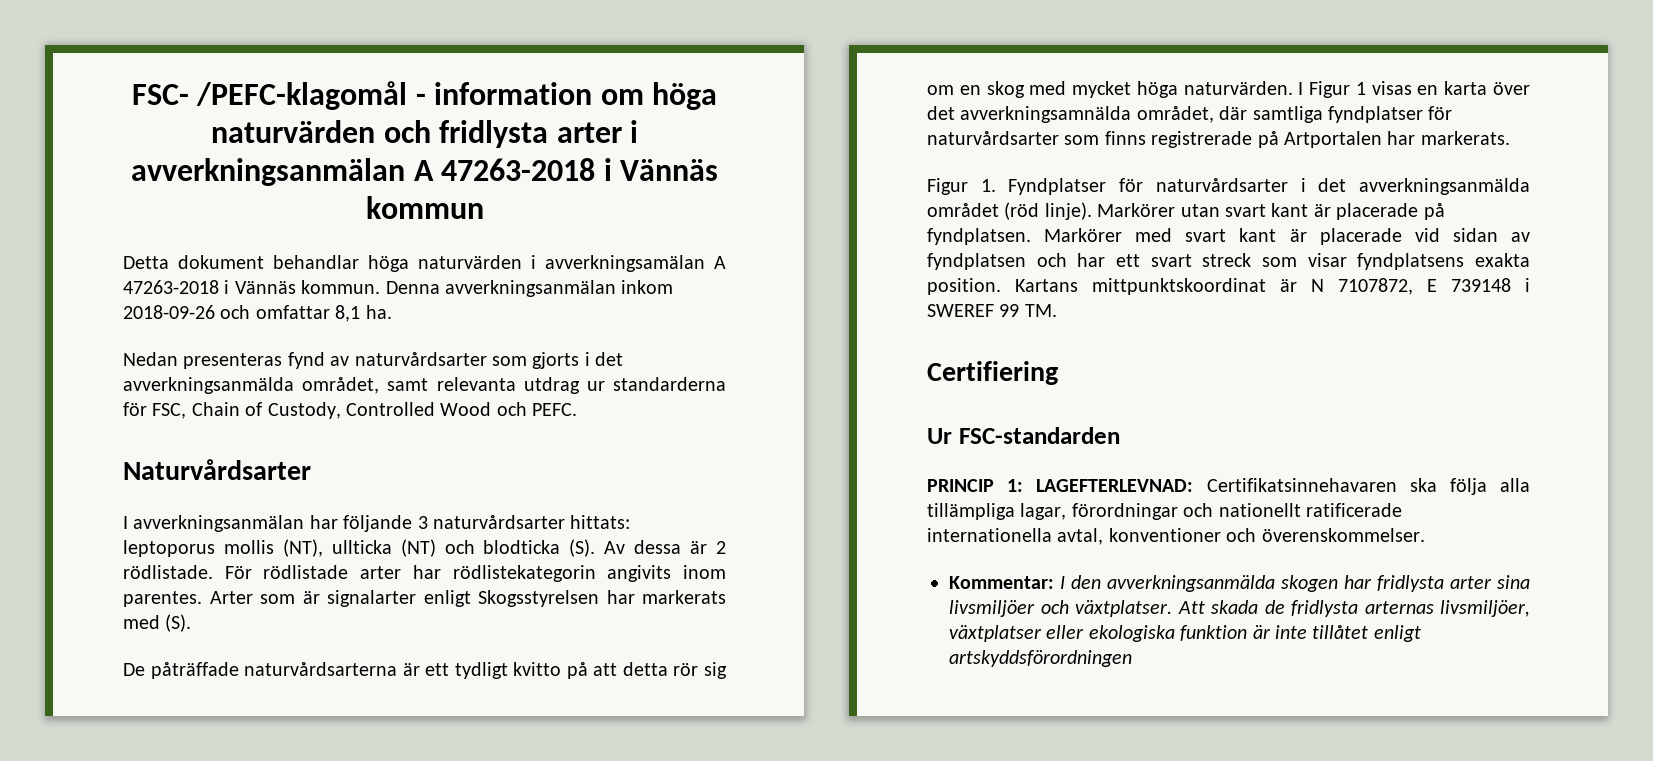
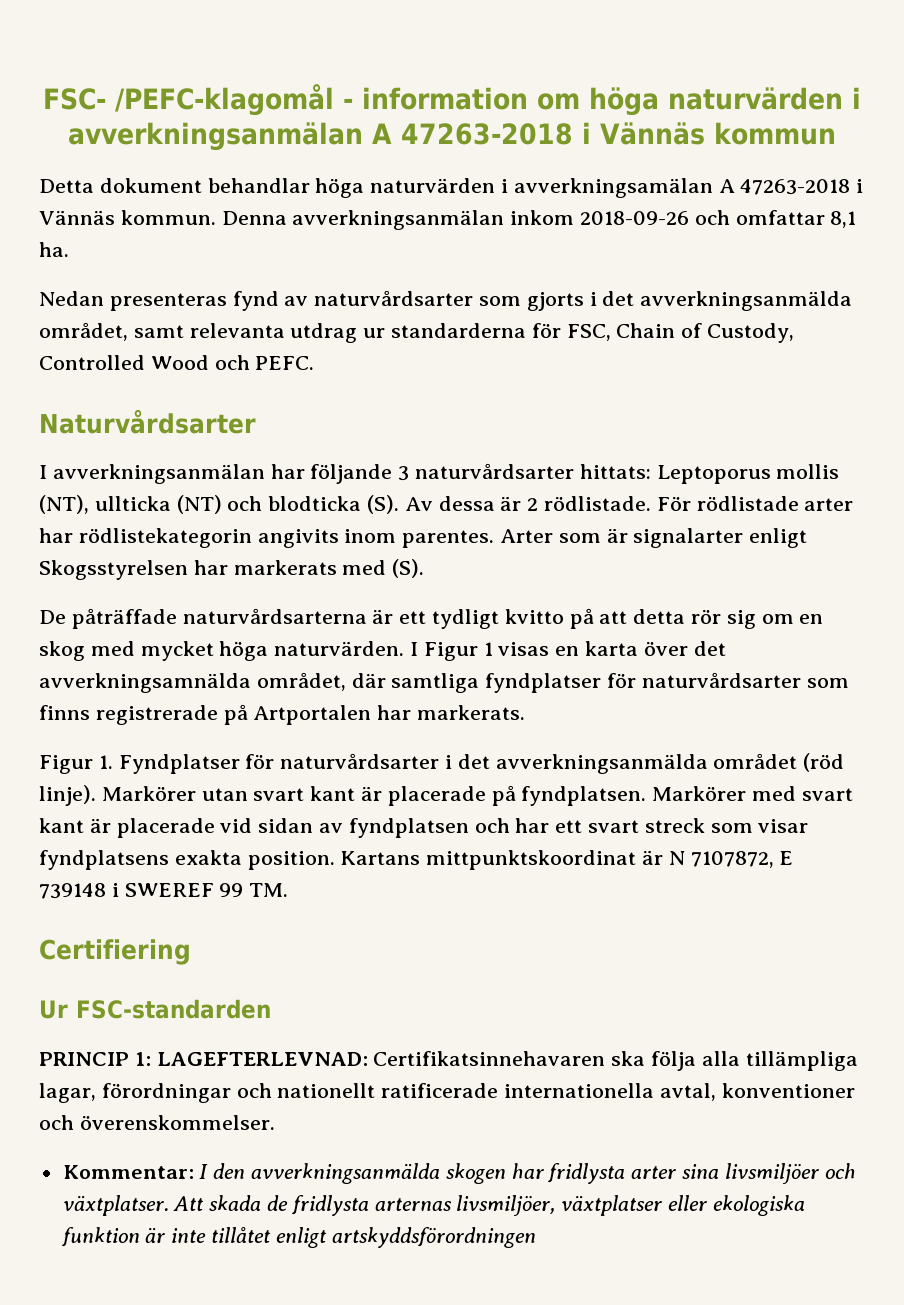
- FSC- /PEFC-klagomål - information om höga naturvärden och fridlysta arter i avverkningsanmälan A 47263-2018 i Vännäs kommun
+ FSC- /PEFC-klagomål - information om höga naturvärden i avverkningsanmälan A 47263-2018 i Vännäs kommun
- I avverkningsanmälan har följande 3 naturvårdsarter hittats: leptoporus mollis (NT), ullticka (NT) och blodticka (S). Av dessa är 2 rödlistade.
+ I avverkningsanmälan har följande 3 naturvårdsarter hittats: Leptoporus mollis (NT), ullticka (NT) och blodticka (S). Av dessa är 2 rödlistade.

